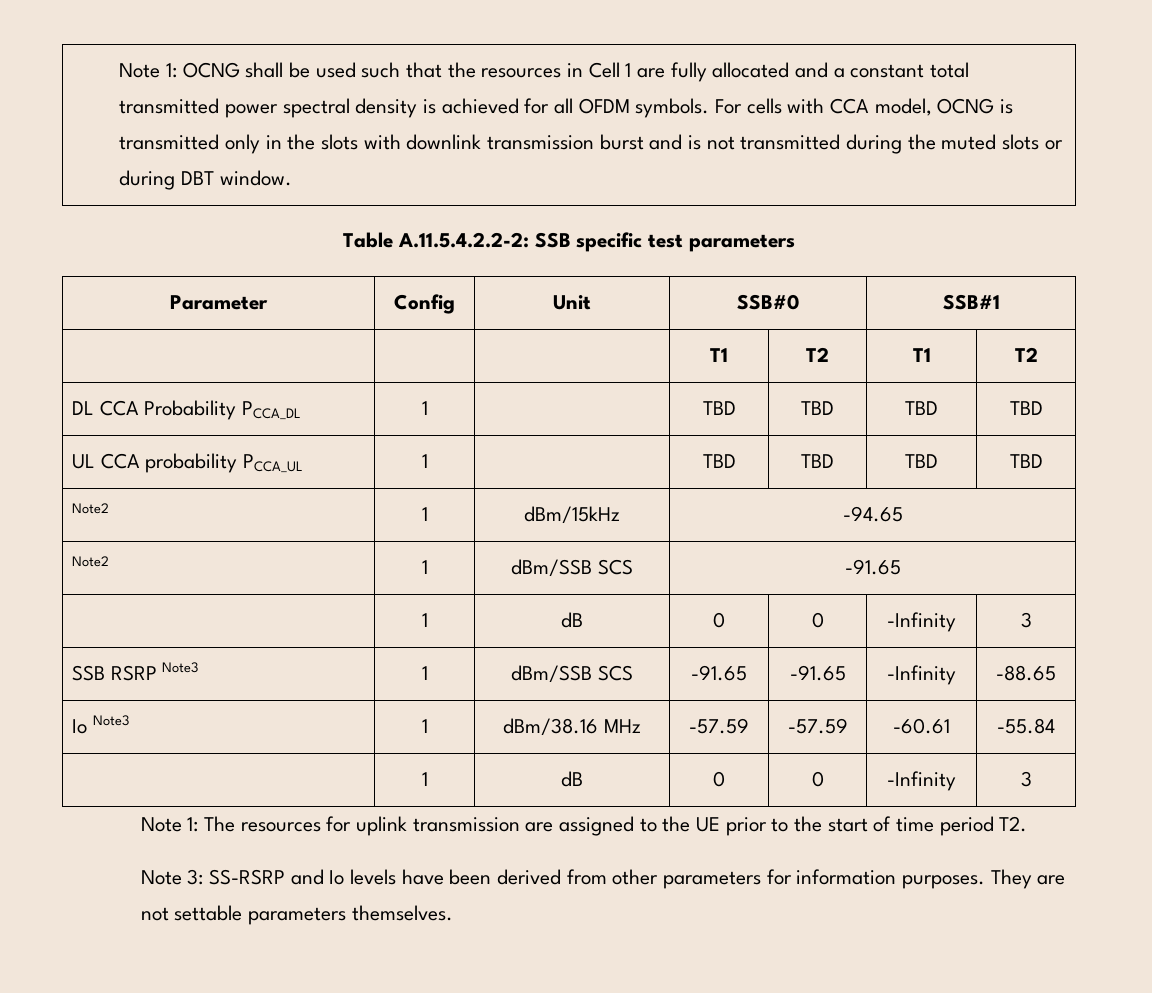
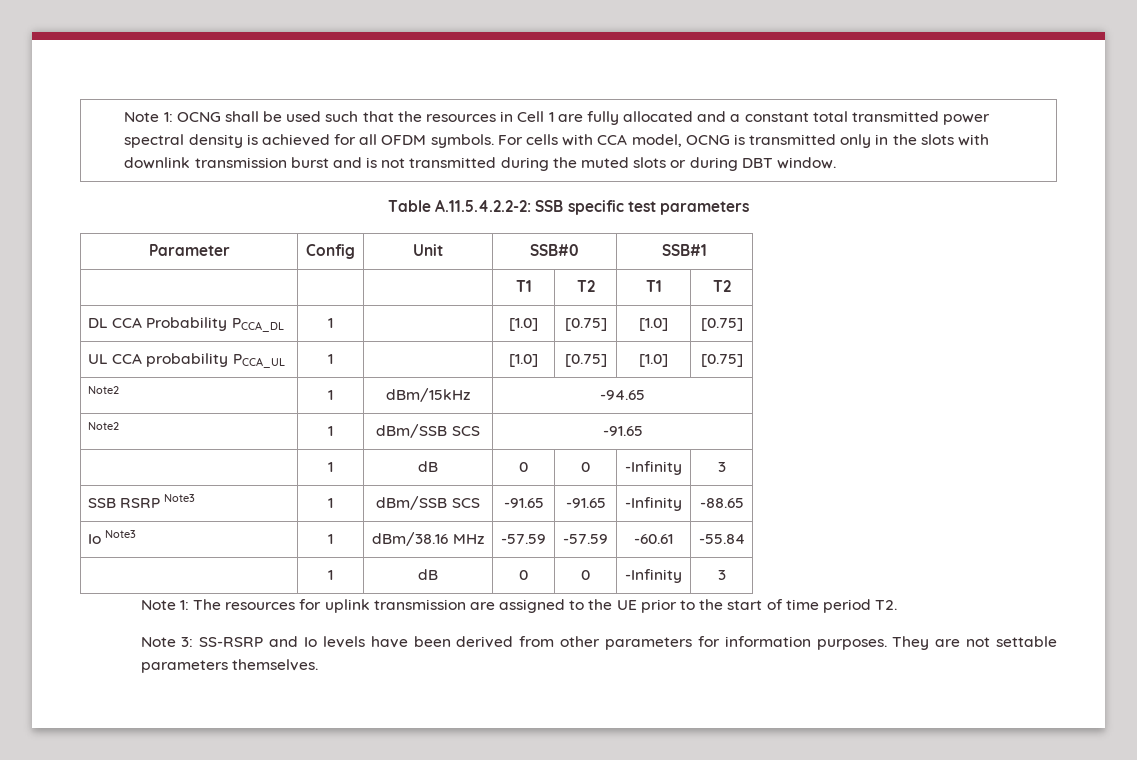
- DL CCA Probability PCCA_DL | 1 | | TBD | TBD | TBD | TBD
+ DL CCA Probability PCCA_DL | 1 | | [1.0] | [0.75] | [1.0] | [0.75]
- UL CCA probability PCCA_UL | 1 | | TBD | TBD | TBD | TBD
+ UL CCA probability PCCA_UL | 1 | | [1.0] | [0.75] | [1.0] | [0.75]

